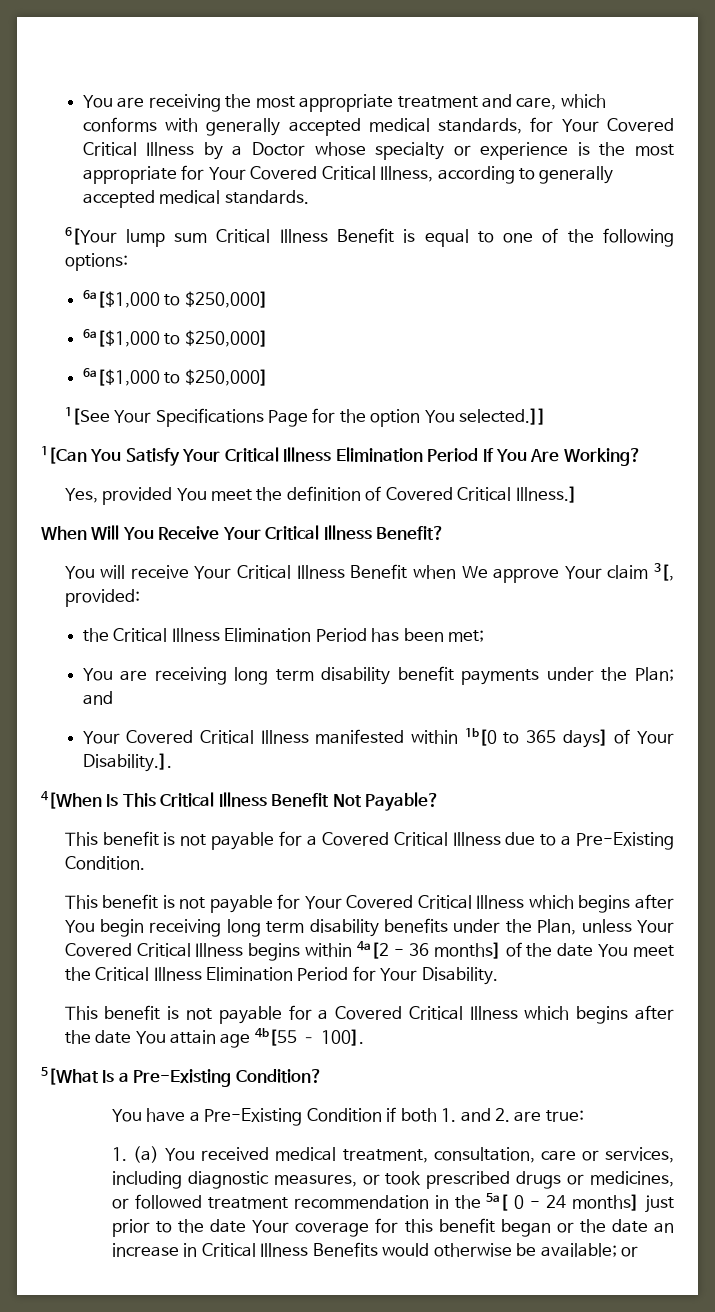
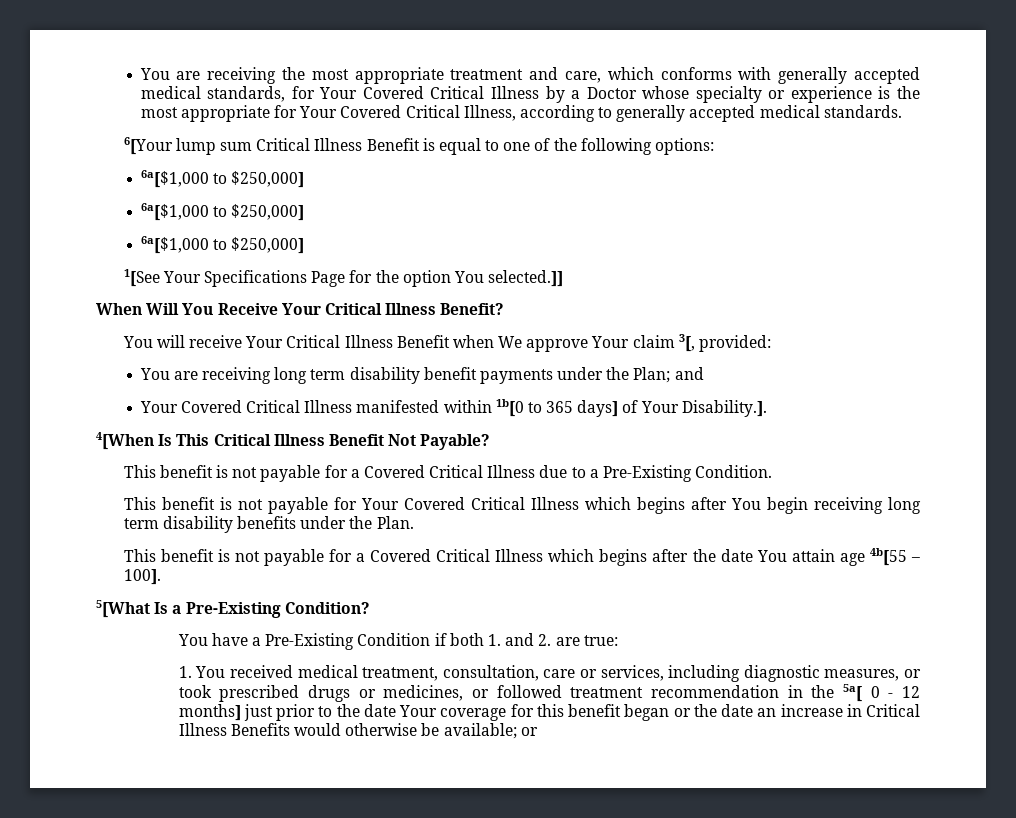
- 1[Can You Satisfy Your Critical Illness Elimination Period If You Are Working?
- Yes, provided You meet the definition of Covered Critical Illness.]
- the Critical Illness Elimination Period has been met;
- This benefit is not payable for Your Covered Critical Illness which begins after You begin receiving long term disability benefits under the Plan, unless Your Covered Critical Illness begins within 4a[2 - 36 months] of the date You meet the Critical Illness Elimination Period for Your Disability.
+ This benefit is not payable for Your Covered Critical Illness which begins after You begin receiving long term disability benefits under the Plan.
- 1. (a) You received medical treatment, consultation, care or services, including diagnostic measures, or took prescribed drugs or medicines, or followed treatment recommendation in the 5a[ 0 - 24 months] just prior to the date Your coverage for this benefit began or the date an increase in Critical Illness Benefits would otherwise be available; or
+ 1. You received medical treatment, consultation, care or services, including diagnostic measures, or took prescribed drugs or medicines, or followed treatment recommendation in the 5a[ 0 - 12 months] just prior to the date Your coverage for this benefit began or the date an increase in Critical Illness Benefits would otherwise be available; or

